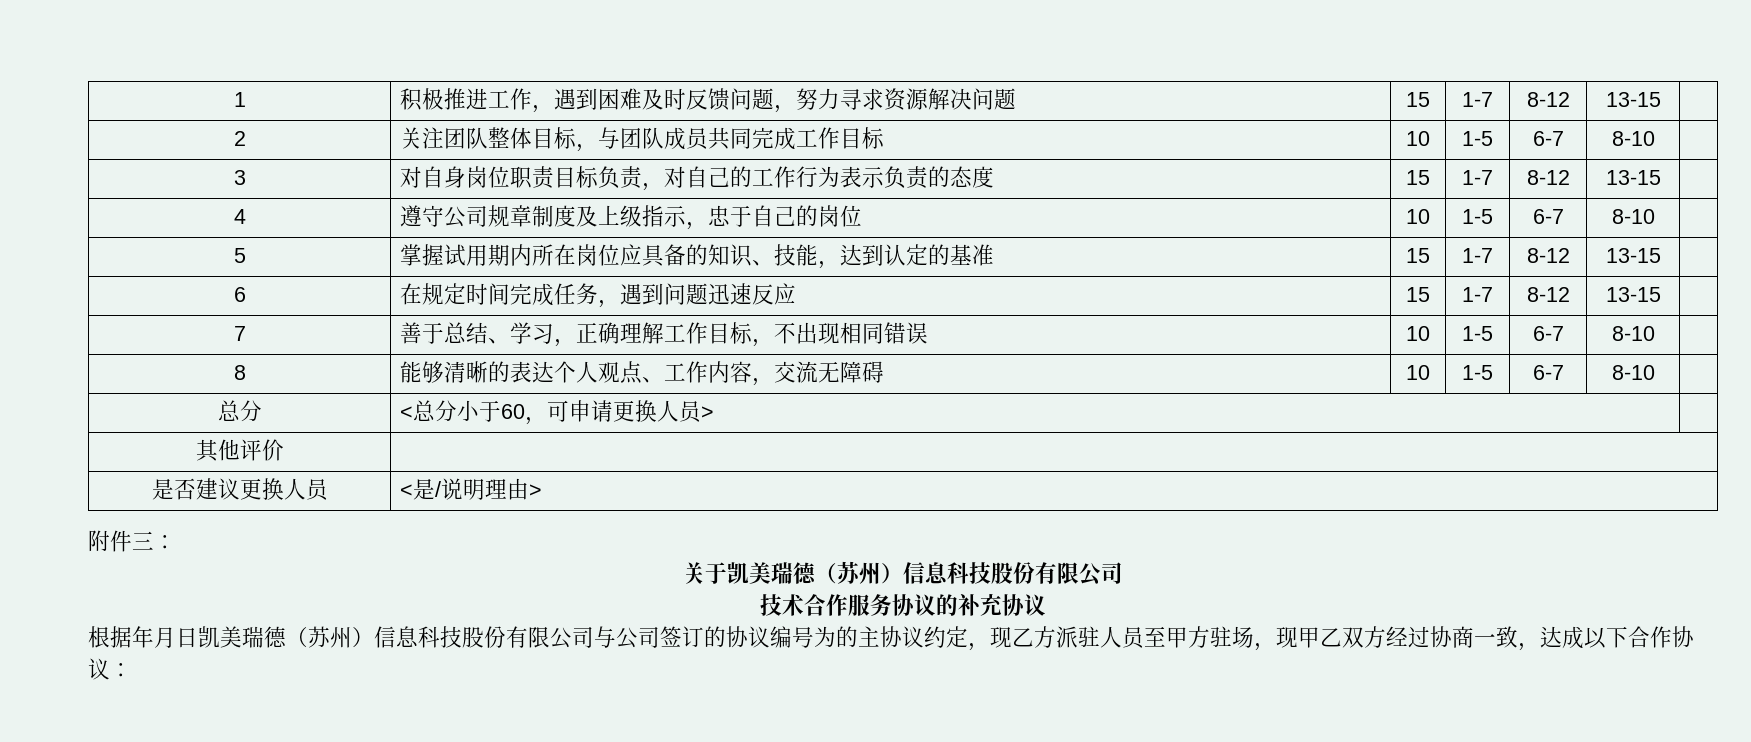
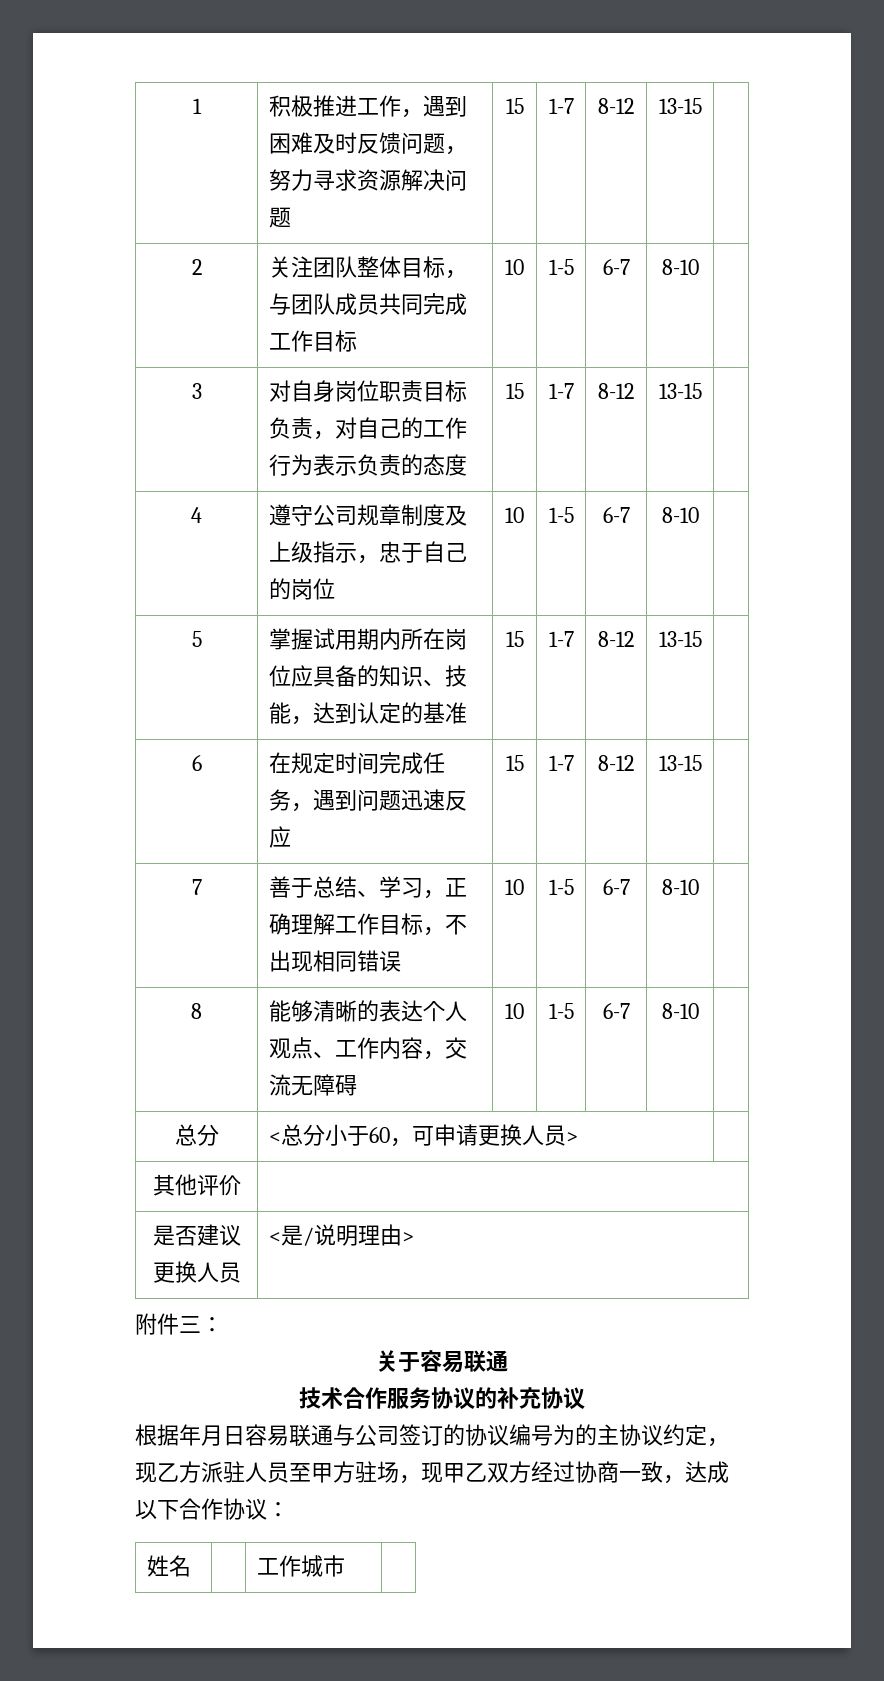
- 关于凯美瑞德（苏州）信息科技股份有限公司
+ 关于容易联通
- 根据年月日凯美瑞德（苏州）信息科技股份有限公司与公司签订的协议编号为的主协议约定，现乙方派驻人员至甲方驻场，现甲乙双方经过协商一致，达成以下合作协议：
+ 根据年月日容易联通与公司签订的协议编号为的主协议约定，现乙方派驻人员至甲方驻场，现甲乙双方经过协商一致，达成以下合作协议：
+ 姓名 | | 工作城市 |

